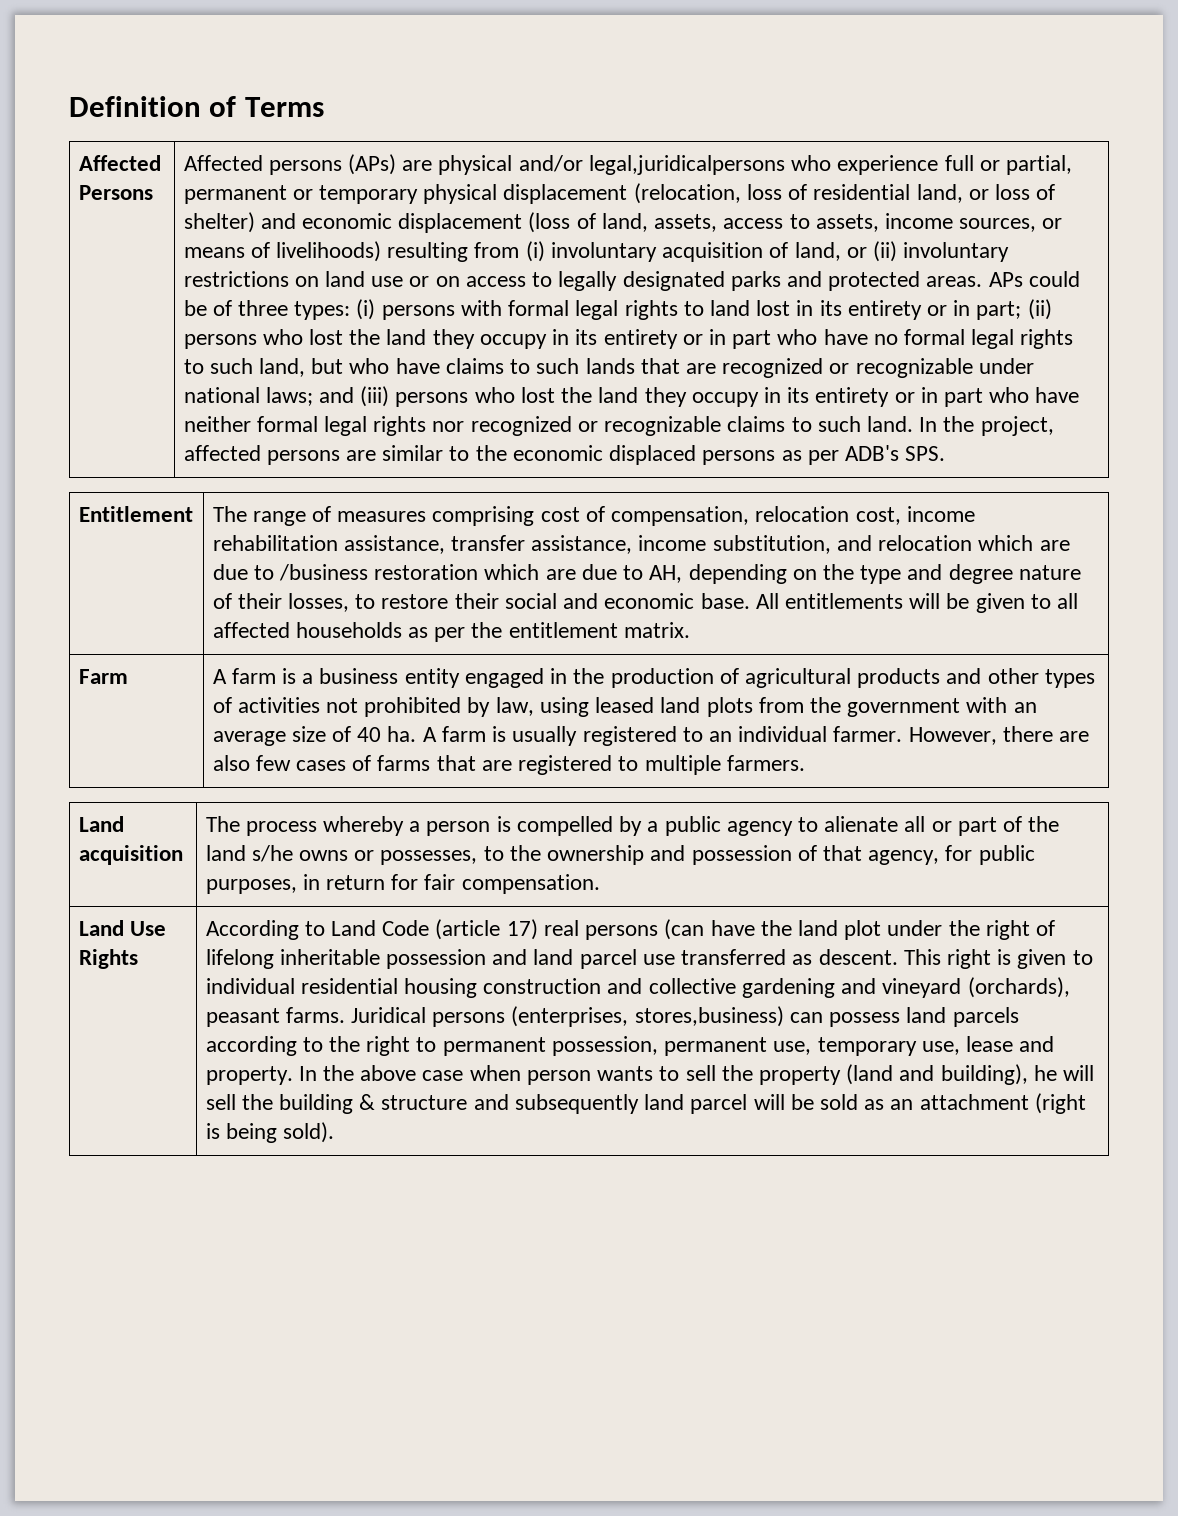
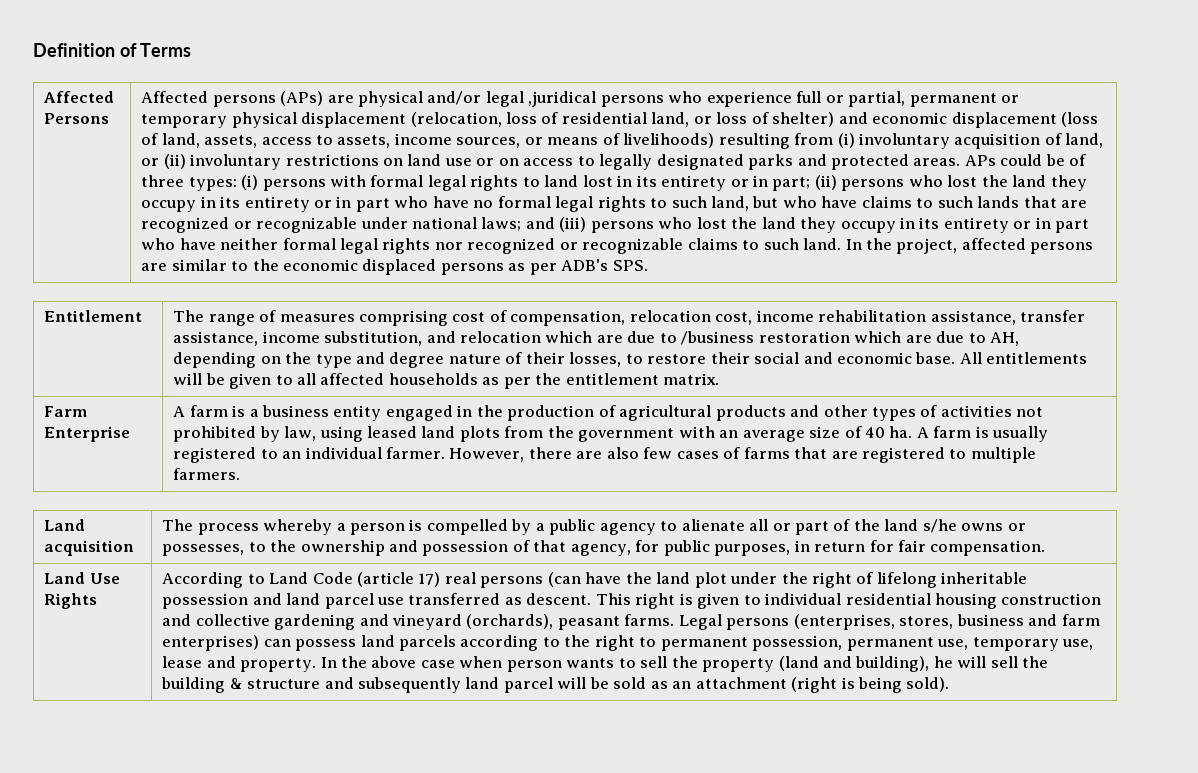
- Affected persons (APs) are physical and/or legal,juridicalpersons who experience full or partial, permanent or temporary physical displacement (relocation, loss of residential land, or loss of shelter) and economic displacement (loss of land, assets, access to assets, income sources, or means of livelihoods) resulting from (i) involuntary acquisition of land, or (ii) involuntary restrictions on land use or on access to legally designated parks and protected areas.
+ Affected persons (APs) are physical and/or legal ,juridical persons who experience full or partial, permanent or temporary physical displacement (relocation, loss of residential land, or loss of shelter) and economic displacement (loss of land, assets, access to assets, income sources, or means of livelihoods) resulting from (i) involuntary acquisition of land, or (ii) involuntary restrictions on land use or on access to legally designated parks and protected areas.
- Farm
+ Farm Enterprise
- Juridical persons (enterprises, stores,business) can possess land parcels according to the right to permanent possession, permanent use, temporary use, lease and property.
+ Legal persons (enterprises, stores, business and farm enterprises) can possess land parcels according to the right to permanent possession, permanent use, temporary use, lease and property.

